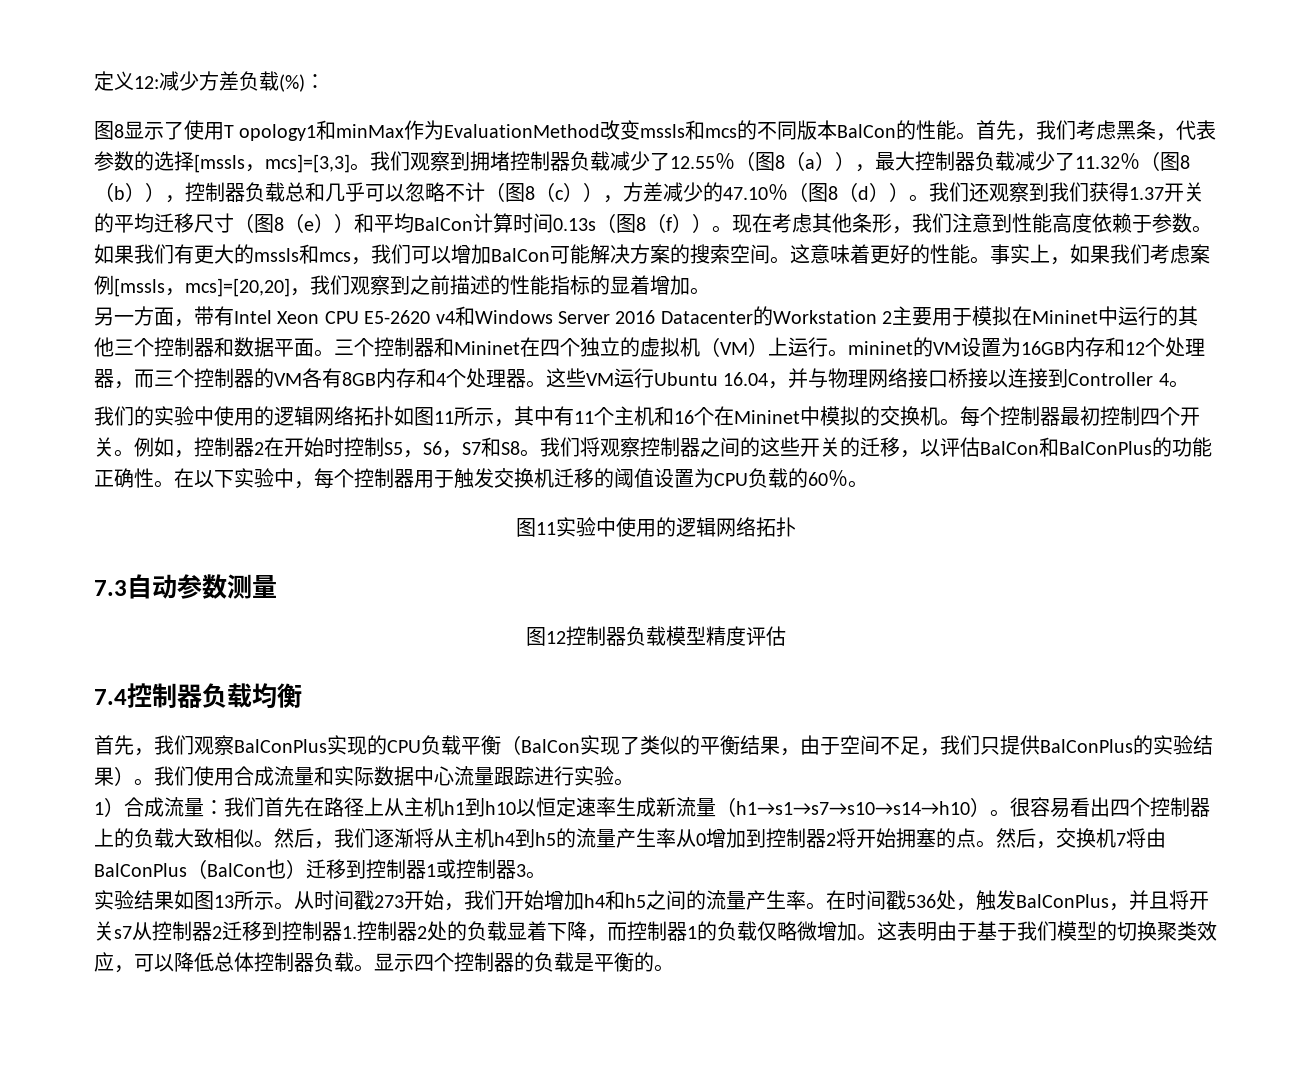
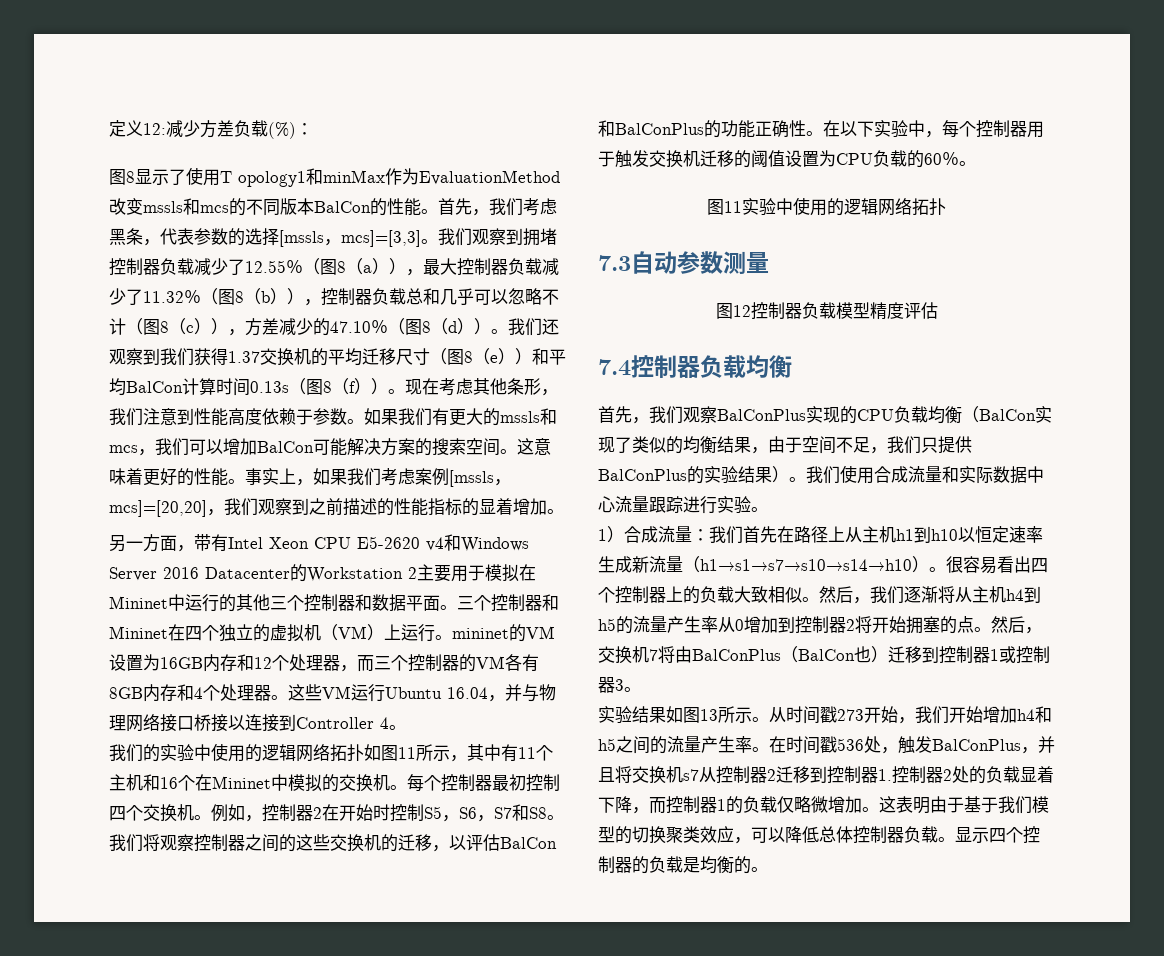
- 我们还观察到我们获得1.37开关的平均迁移尺寸（图8（e））和平均BalCon计算时间0.13s（图8（f））。
+ 我们还观察到我们获得1.37交换机的平均迁移尺寸（图8（e））和平均BalCon计算时间0.13s（图8（f））。
- 每个控制器最初控制四个开关。
+ 每个控制器最初控制四个交换机。
- 我们将观察控制器之间的这些开关的迁移，以评估BalCon和BalConPlus的功能正确性。
+ 我们将观察控制器之间的这些交换机的迁移，以评估BalCon和BalConPlus的功能正确性。
- 首先，我们观察BalConPlus实现的CPU负载平衡（BalCon实现了类似的平衡结果，由于空间不足，我们只提供BalConPlus的实验结果）。
+ 首先，我们观察BalConPlus实现的CPU负载均衡（BalCon实现了类似的均衡结果，由于空间不足，我们只提供BalConPlus的实验结果）。
- 在时间戳536处，触发BalConPlus，并且将开关s7从控制器2迁移到控制器1.控制器2处的负载显着下降，而控制器1的负载仅略微增加。
+ 在时间戳536处，触发BalConPlus，并且将交换机s7从控制器2迁移到控制器1.控制器2处的负载显着下降，而控制器1的负载仅略微增加。
- 显示四个控制器的负载是平衡的。
+ 显示四个控制器的负载是均衡的。

